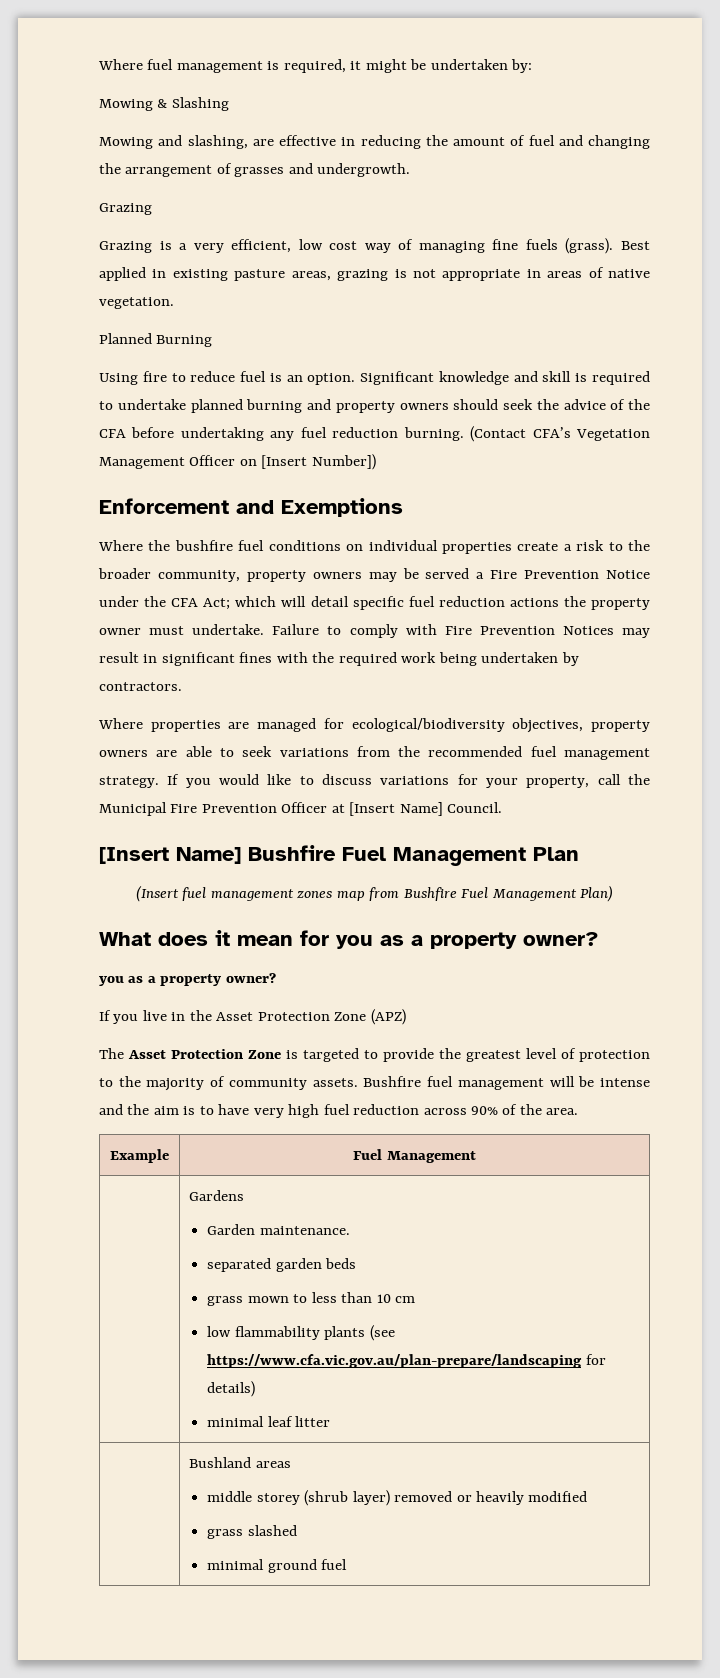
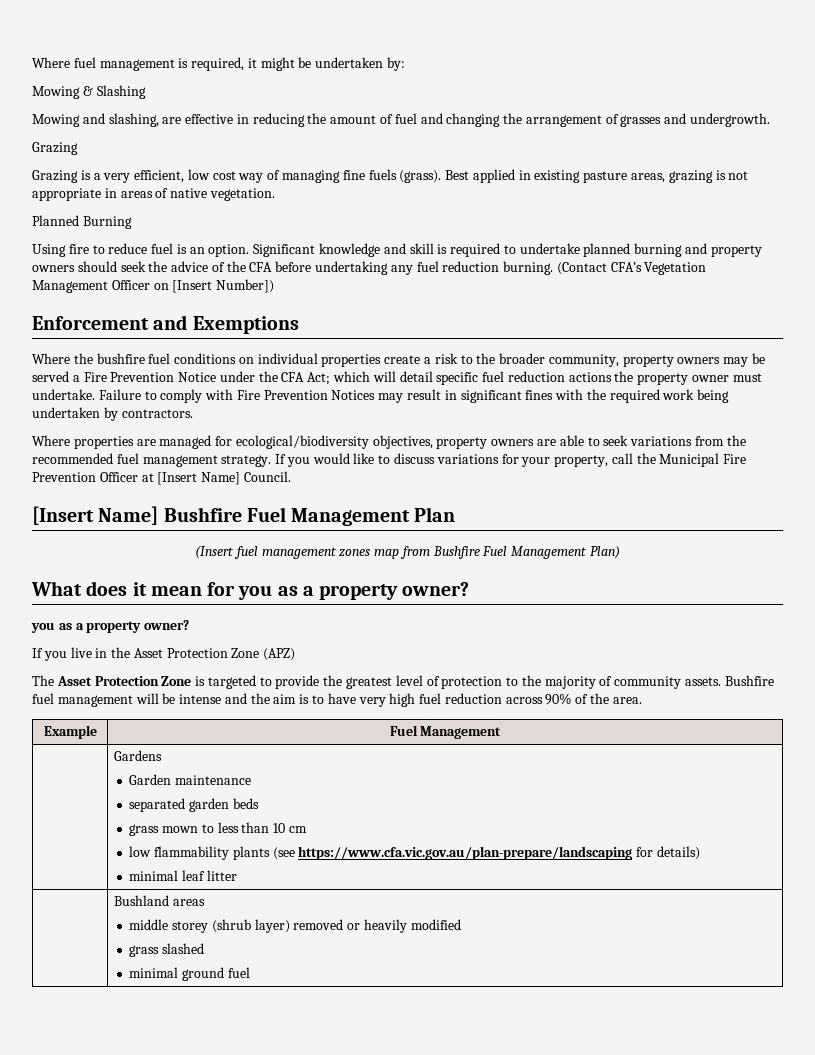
  | Gardens
- Garden maintenance.
+ Garden maintenance

